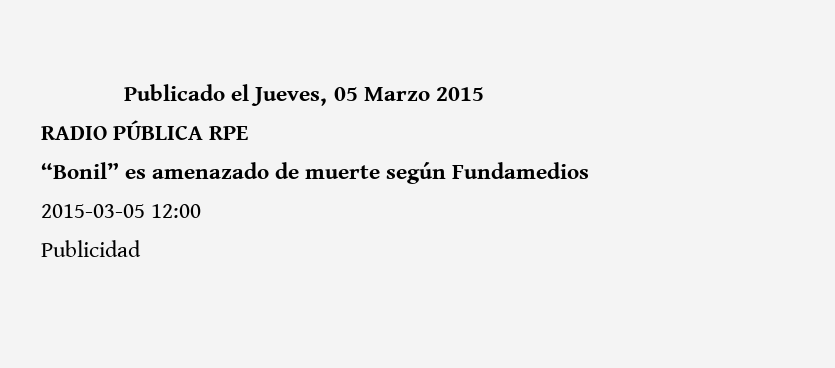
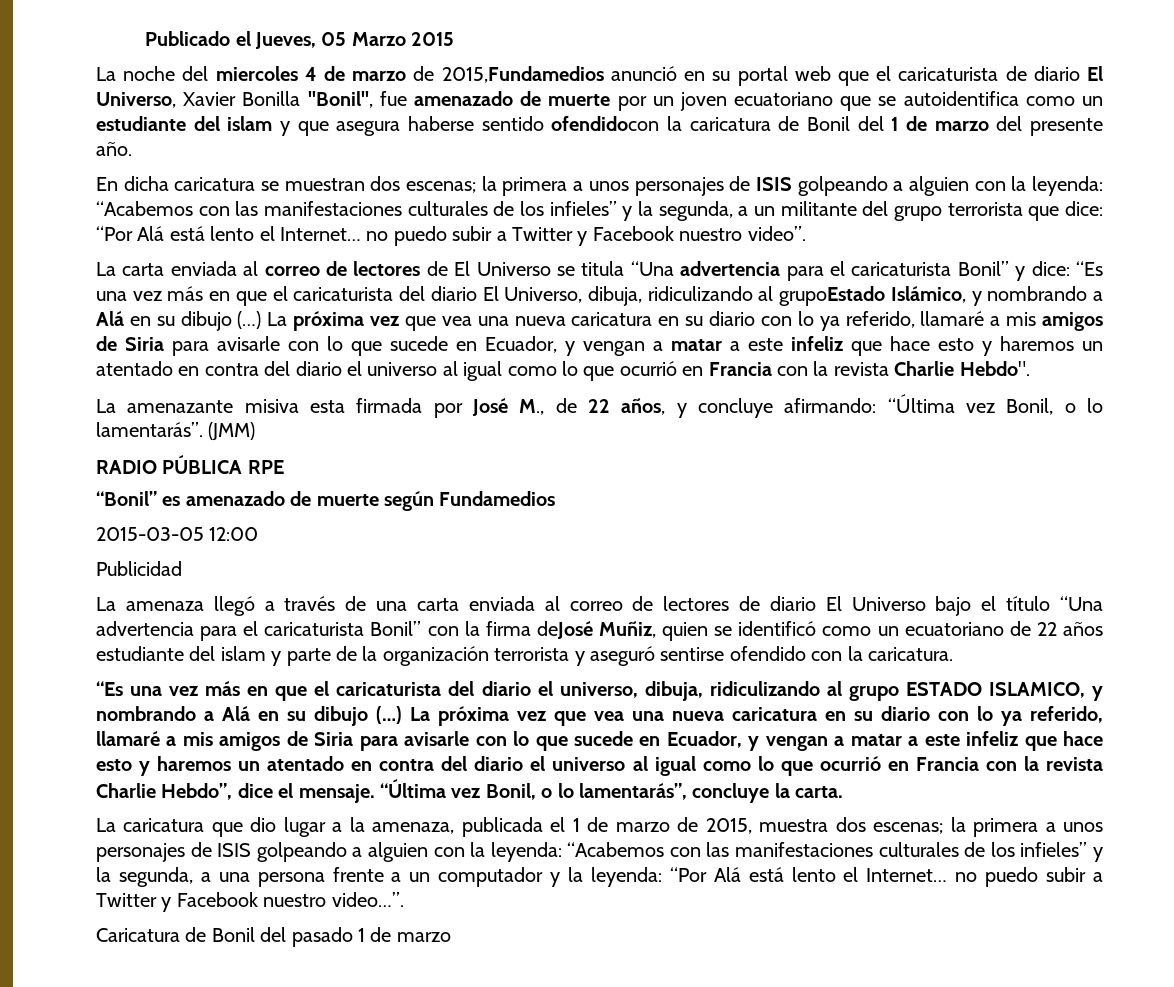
+ La noche del miercoles 4 de marzo de 2015,Fundamedios anunció en su portal web que el caricaturista de diario El Universo, Xavier Bonilla "Bonil", fue amenazado de muerte por un joven ecuatoriano que se autoidentifica como un estudiante del islam y que asegura haberse sentido ofendidocon la caricatura de Bonil del 1 de marzo del presente año.
+ En dicha caricatura se muestran dos escenas; la primera a unos personajes de ISIS golpeando a alguien con la leyenda: “Acabemos con las manifestaciones culturales de los infieles” y la segunda, a un militante del grupo terrorista que dice: “Por Alá está lento el Internet… no puedo subir a Twitter y Facebook nuestro video”.
+ La carta enviada al correo de lectores de El Universo se titula “Una advertencia para el caricaturista Bonil” y dice: “Es una vez más en que el caricaturista del diario El Universo, dibuja, ridiculizando al grupoEstado Islámico, y nombrando a Alá en su dibujo (…) La próxima vez que vea una nueva caricatura en su diario con lo ya referido, llamaré a mis amigos de Siria para avisarle con lo que sucede en Ecuador, y vengan a matar a este infeliz que hace esto y haremos un atentado en contra del diario el universo al igual como lo que ocurrió en Francia con la revista Charlie Hebdo".
+ La amenazante misiva esta firmada por José M., de 22 años, y concluye afirmando: “Última vez Bonil, o lo lamentarás”. (JMM)
+ La amenaza llegó a través de una carta enviada al correo de lectores de diario El Universo bajo el título “Una advertencia para el caricaturista Bonil” con la firma deJosé Muñiz, quien se identificó como un ecuatoriano de 22 años estudiante del islam y parte de la organización terrorista y aseguró sentirse ofendido con la caricatura.
+ “Es una vez más en que el caricaturista del diario el universo, dibuja, ridiculizando al grupo ESTADO ISLAMICO, y nombrando a Alá en su dibujo (…) La próxima vez que vea una nueva caricatura en su diario con lo ya referido, llamaré a mis amigos de Siria para avisarle con lo que sucede en Ecuador, y vengan a matar a este infeliz que hace esto y haremos un atentado en contra del diario el universo al igual como lo que ocurrió en Francia con la revista Charlie Hebdo”, dice el mensaje. “Última vez Bonil, o lo lamentarás”, concluye la carta.
+ La caricatura que dio lugar a la amenaza, publicada el 1 de marzo de 2015, muestra dos escenas; la primera a unos personajes de ISIS golpeando a alguien con la leyenda: “Acabemos con las manifestaciones culturales de los infieles” y la segunda, a una persona frente a un computador y la leyenda: “Por Alá está lento el Internet… no puedo subir a Twitter y Facebook nuestro video…”.
+ Caricatura de Bonil del pasado 1 de marzo

